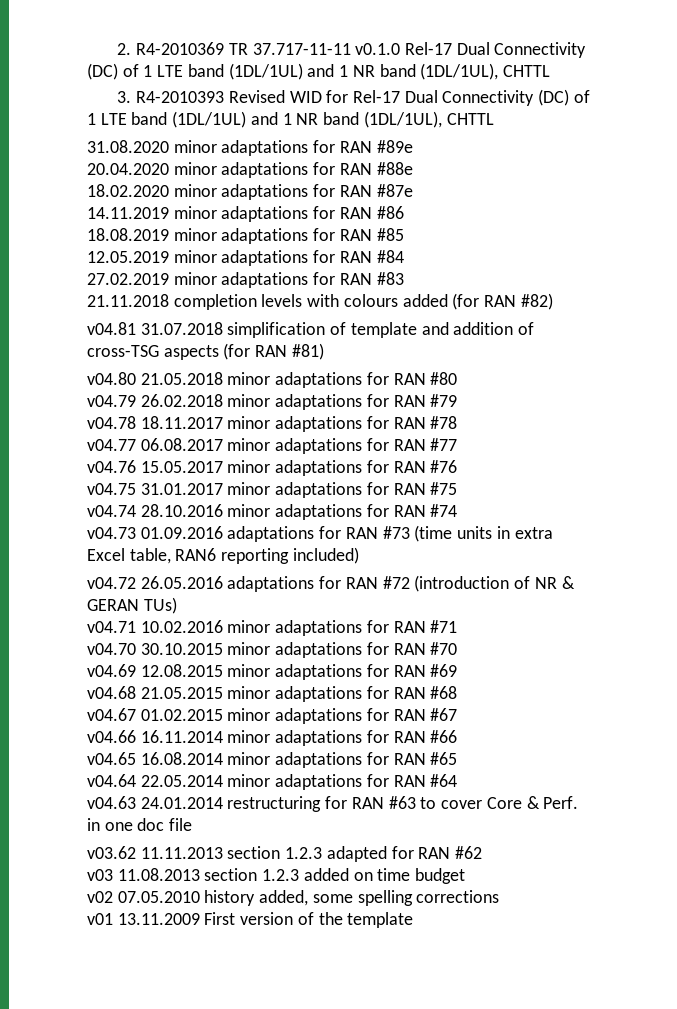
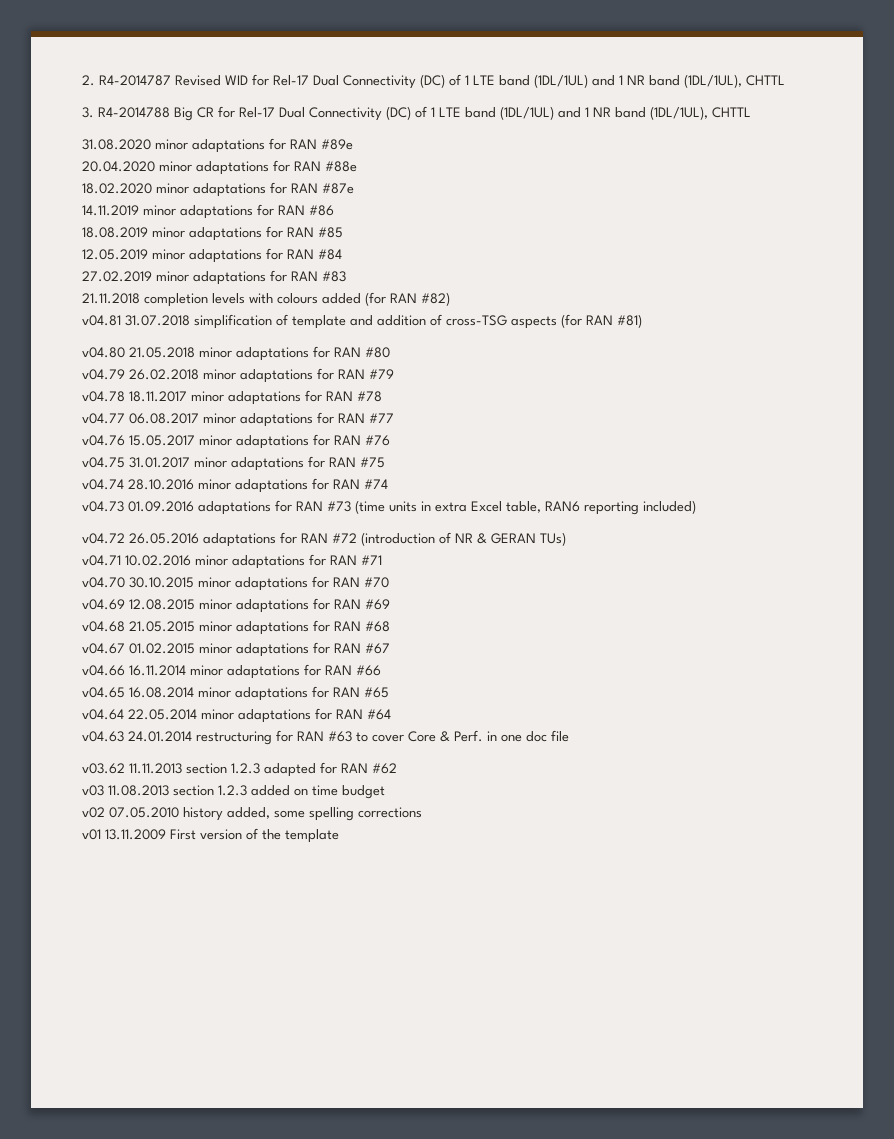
- 2. R4-2010369 TR 37.717-11-11 v0.1.0 Rel-17 Dual Connectivity (DC) of 1 LTE band (1DL/1UL) and 1 NR band (1DL/1UL), CHTTL
+ 2. R4-2014787 Revised WID for Rel-17 Dual Connectivity (DC) of 1 LTE band (1DL/1UL) and 1 NR band (1DL/1UL), CHTTL
- 3. R4-2010393 Revised WID for Rel-17 Dual Connectivity (DC) of 1 LTE band (1DL/1UL) and 1 NR band (1DL/1UL), CHTTL
+ 3. R4-2014788 Big CR for Rel-17 Dual Connectivity (DC) of 1 LTE band (1DL/1UL) and 1 NR band (1DL/1UL), CHTTL

